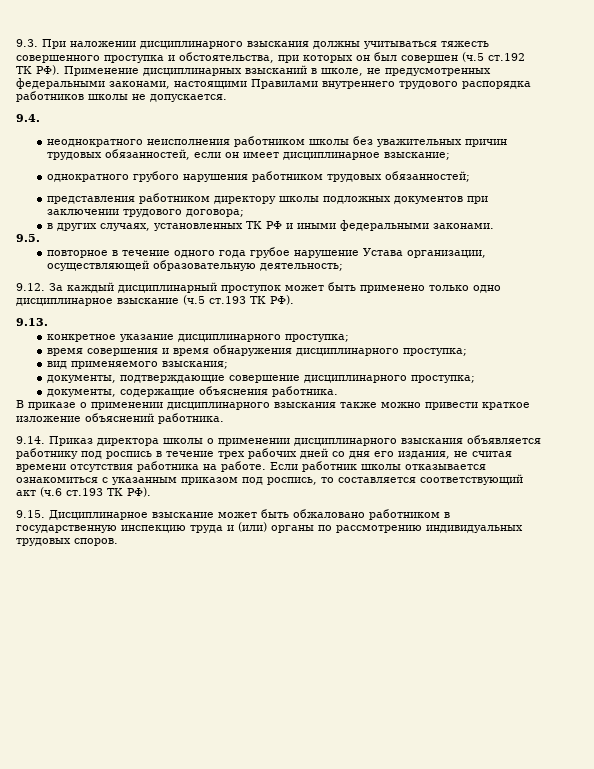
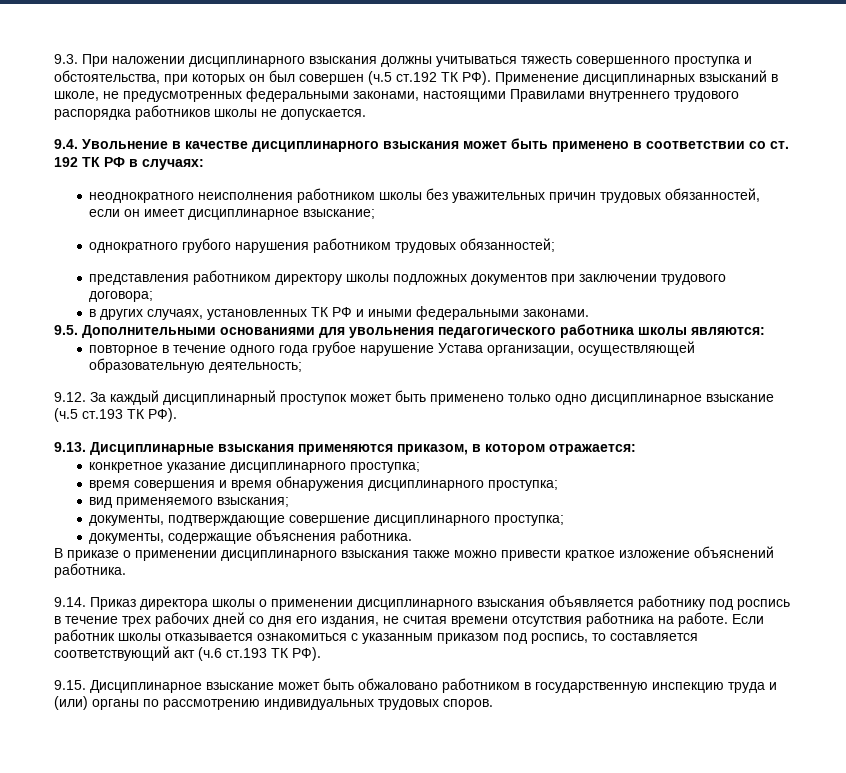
- 9.4.
+ 9.4. Увольнение в качестве дисциплинарного взыскания может быть применено в соответствии со ст. 192 ТК РФ в случаях:
- 9.5.
+ 9.5. Дополнительными основаниями для увольнения педагогического работника школы являются:
- 9.13.
+ 9.13. Дисциплинарные взыскания применяются приказом, в котором отражается:

